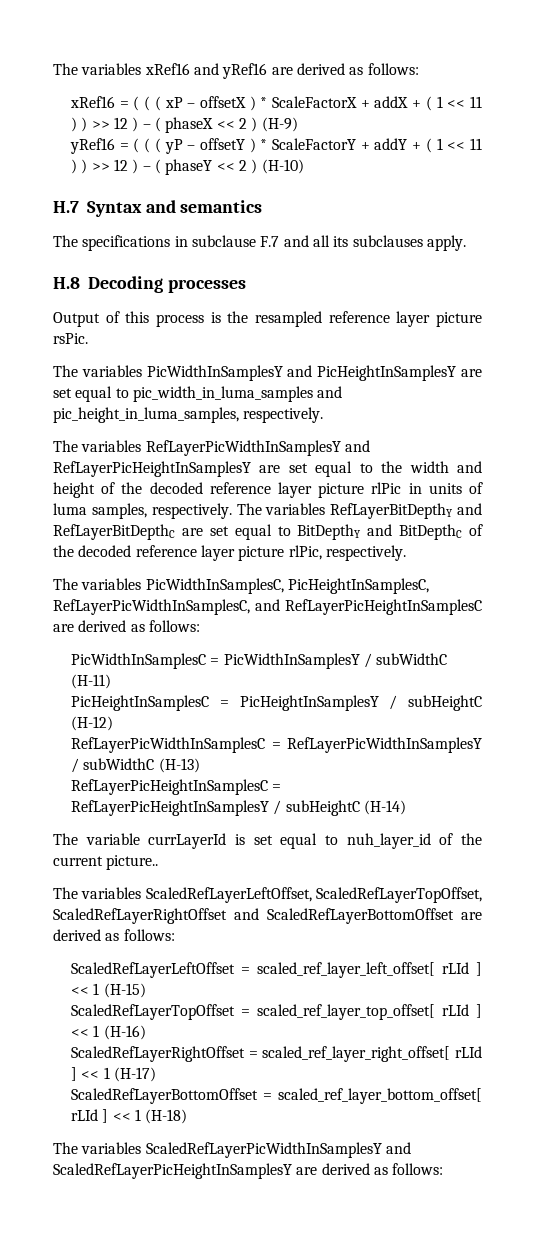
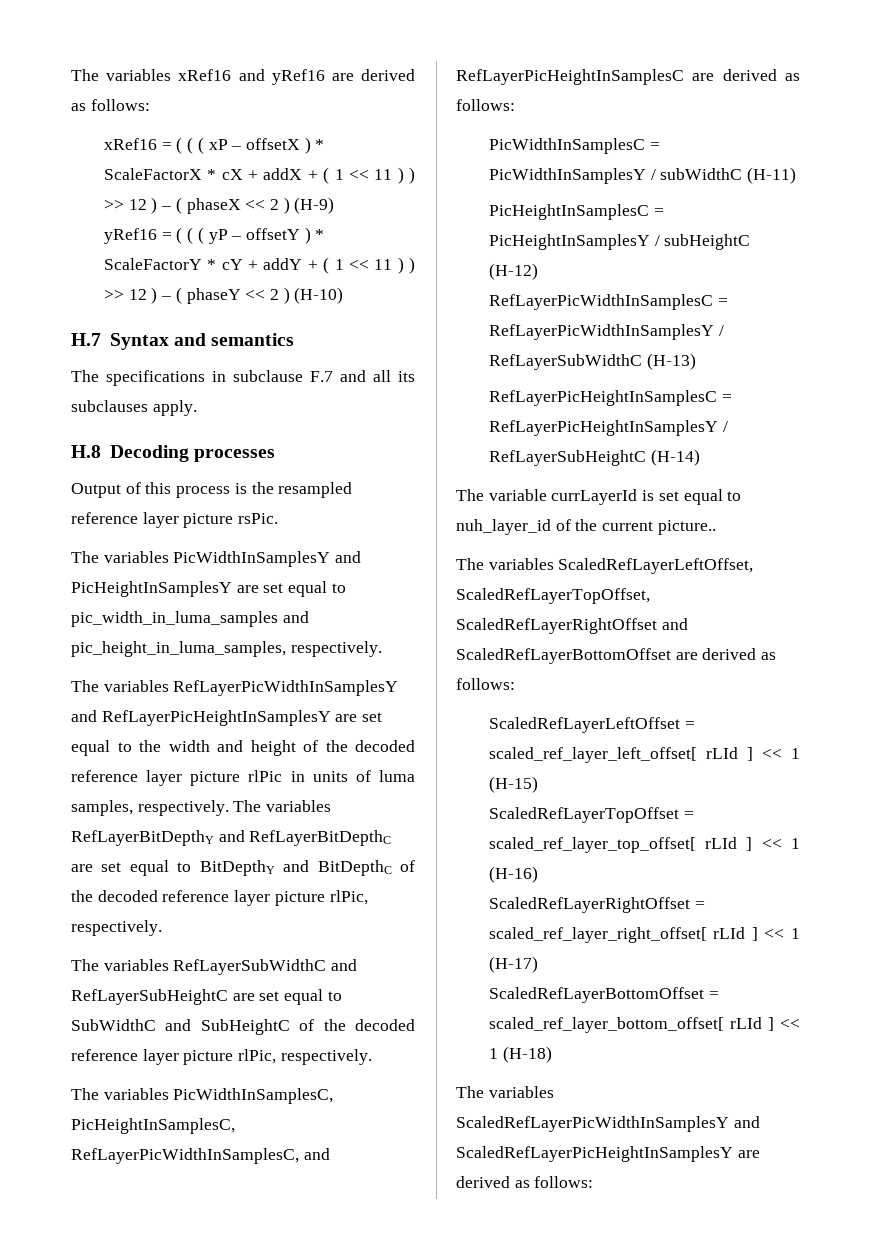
- xRef16 = ( ( ( xP – offsetX ) * ScaleFactorX + addX + ( 1 << 11 ) ) >> 12 ) – ( phaseX << 2 ) (H-9)
+ xRef16 = ( ( ( xP – offsetX ) * ScaleFactorX * cX + addX + ( 1 << 11 ) ) >> 12 ) – ( phaseX << 2 ) (H-9)
- yRef16 = ( ( ( yP – offsetY ) * ScaleFactorY + addY + ( 1 << 11 ) ) >> 12 ) – ( phaseY << 2 ) (H-10)
+ yRef16 = ( ( ( yP – offsetY ) * ScaleFactorY * cY + addY + ( 1 << 11 ) ) >> 12 ) – ( phaseY << 2 ) (H-10)
+ The variables RefLayerSubWidthC and RefLayerSubHeightC are set equal to SubWidthC and SubHeightC of the decoded reference layer picture rlPic, respectively.
- RefLayerPicWidthInSamplesC = RefLayerPicWidthInSamplesY / subWidthC (H-13)
+ RefLayerPicWidthInSamplesC = RefLayerPicWidthInSamplesY / RefLayerSubWidthC (H-13)
- RefLayerPicHeightInSamplesC = RefLayerPicHeightInSamplesY / subHeightC (H-14)
+ RefLayerPicHeightInSamplesC = RefLayerPicHeightInSamplesY / RefLayerSubHeightC (H-14)

